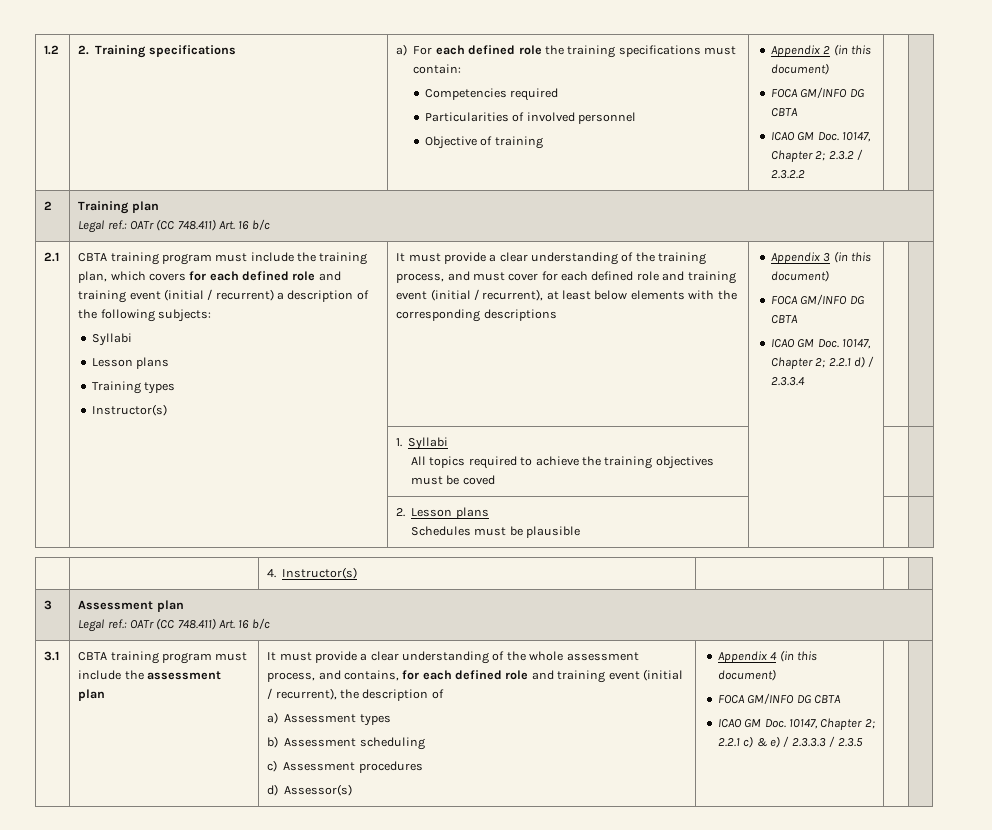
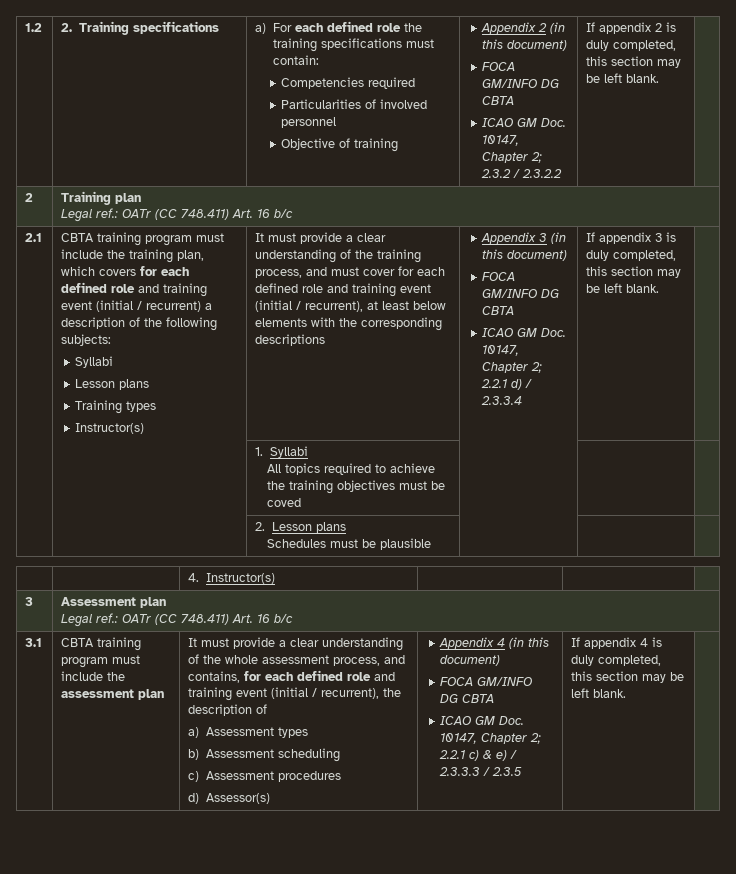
+ If appendix 2 is duly completed, this section may be left blank.
+ If appendix 3 is duly completed, this section may be left blank.
+ If appendix 4 is duly completed, this section may be left blank.

